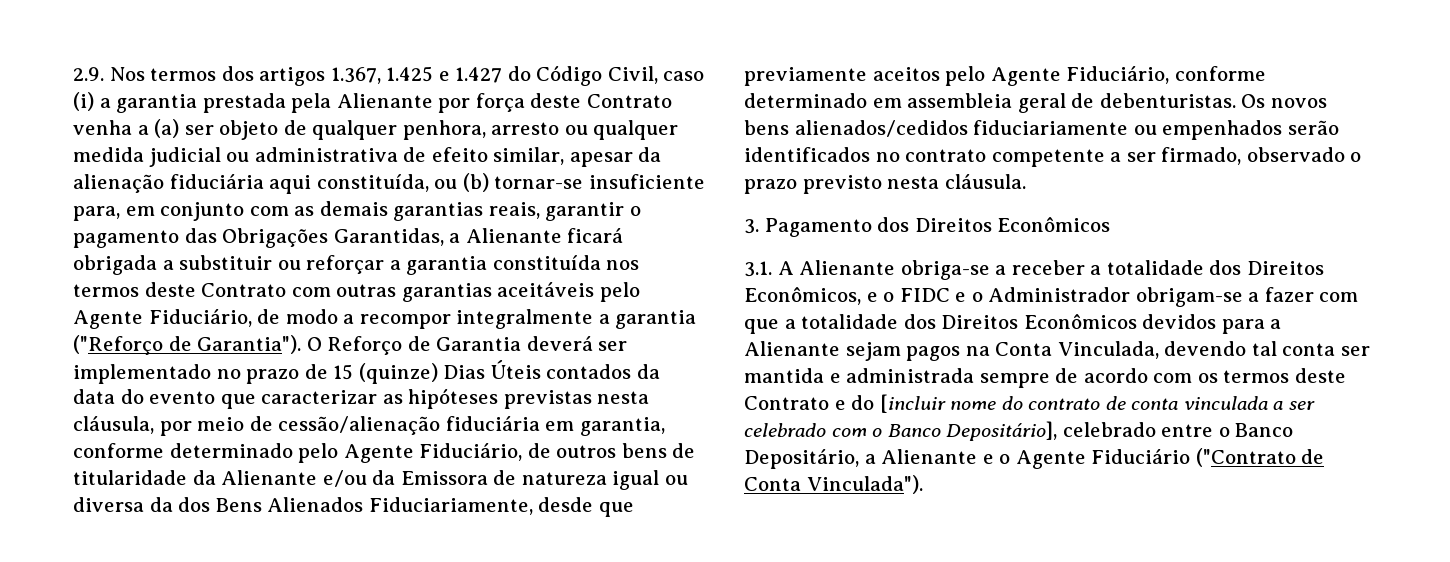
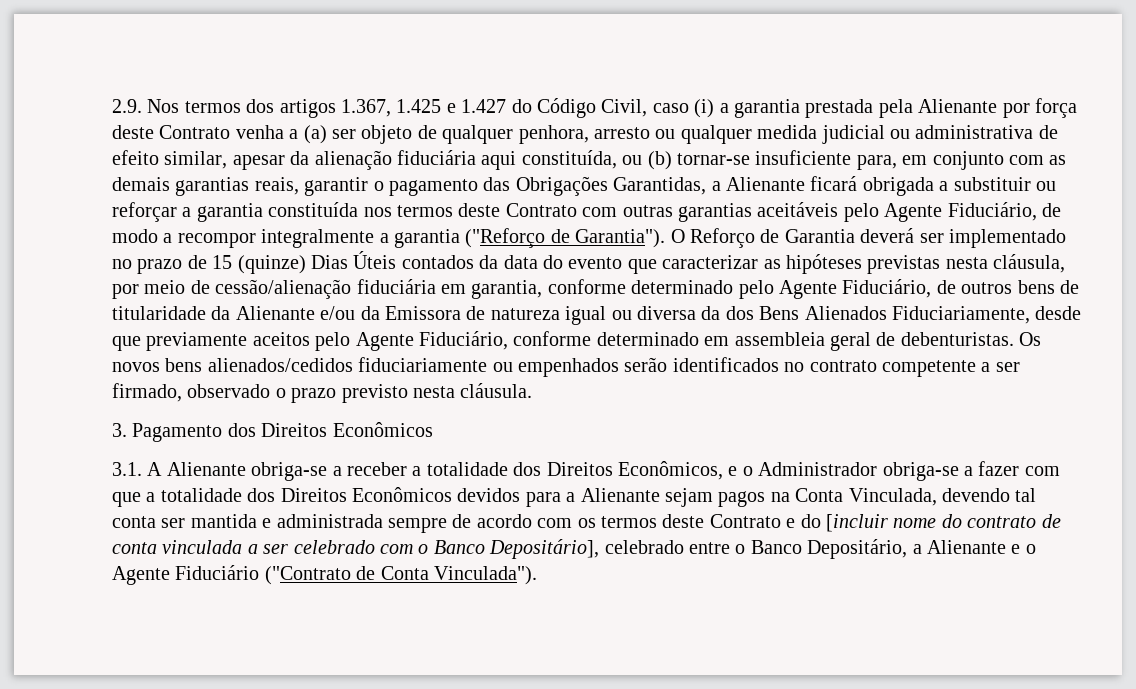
- 3.1. A Alienante obriga-se a receber a totalidade dos Direitos Econômicos, e o FIDC e o Administrador obrigam-se a fazer com que a totalidade dos Direitos Econômicos devidos para a Alienante sejam pagos na Conta Vinculada, devendo tal conta ser mantida e administrada sempre de acordo com os termos deste Contrato e do [incluir nome do contrato de conta vinculada a ser celebrado com o Banco Depositário], celebrado entre o Banco Depositário, a Alienante e o Agente Fiduciário ("Contrato de Conta Vinculada").
+ 3.1. A Alienante obriga-se a receber a totalidade dos Direitos Econômicos, e o Administrador obriga-se a fazer com que a totalidade dos Direitos Econômicos devidos para a Alienante sejam pagos na Conta Vinculada, devendo tal conta ser mantida e administrada sempre de acordo com os termos deste Contrato e do [incluir nome do contrato de conta vinculada a ser celebrado com o Banco Depositário], celebrado entre o Banco Depositário, a Alienante e o Agente Fiduciário ("Contrato de Conta Vinculada").

